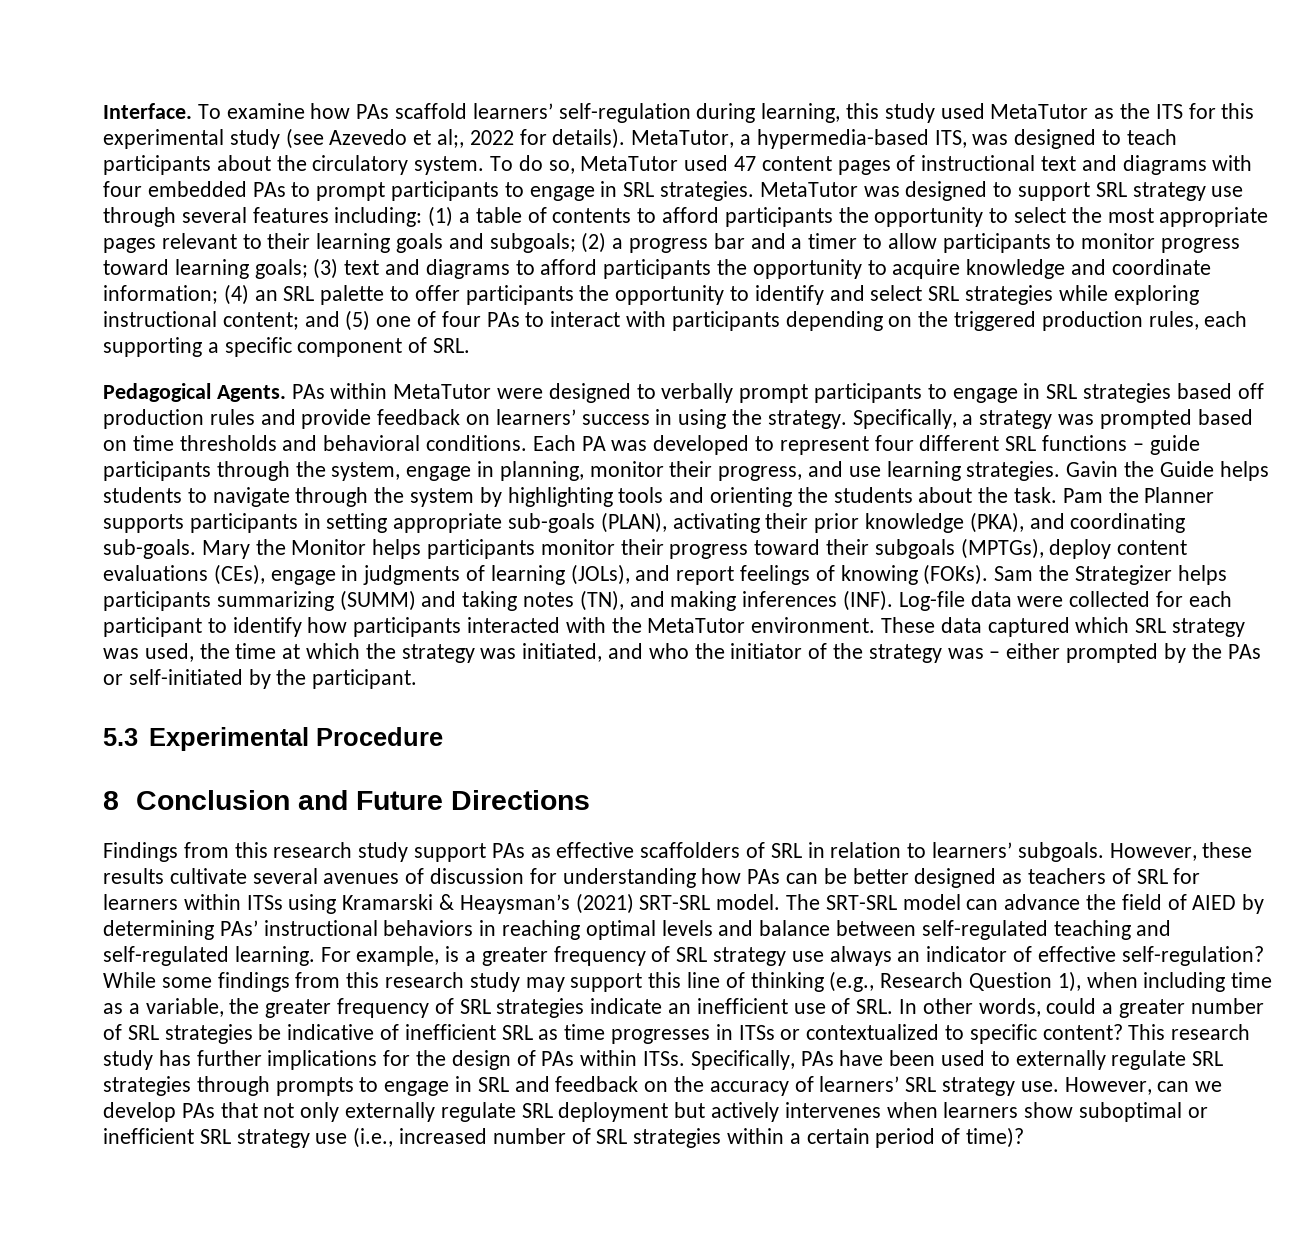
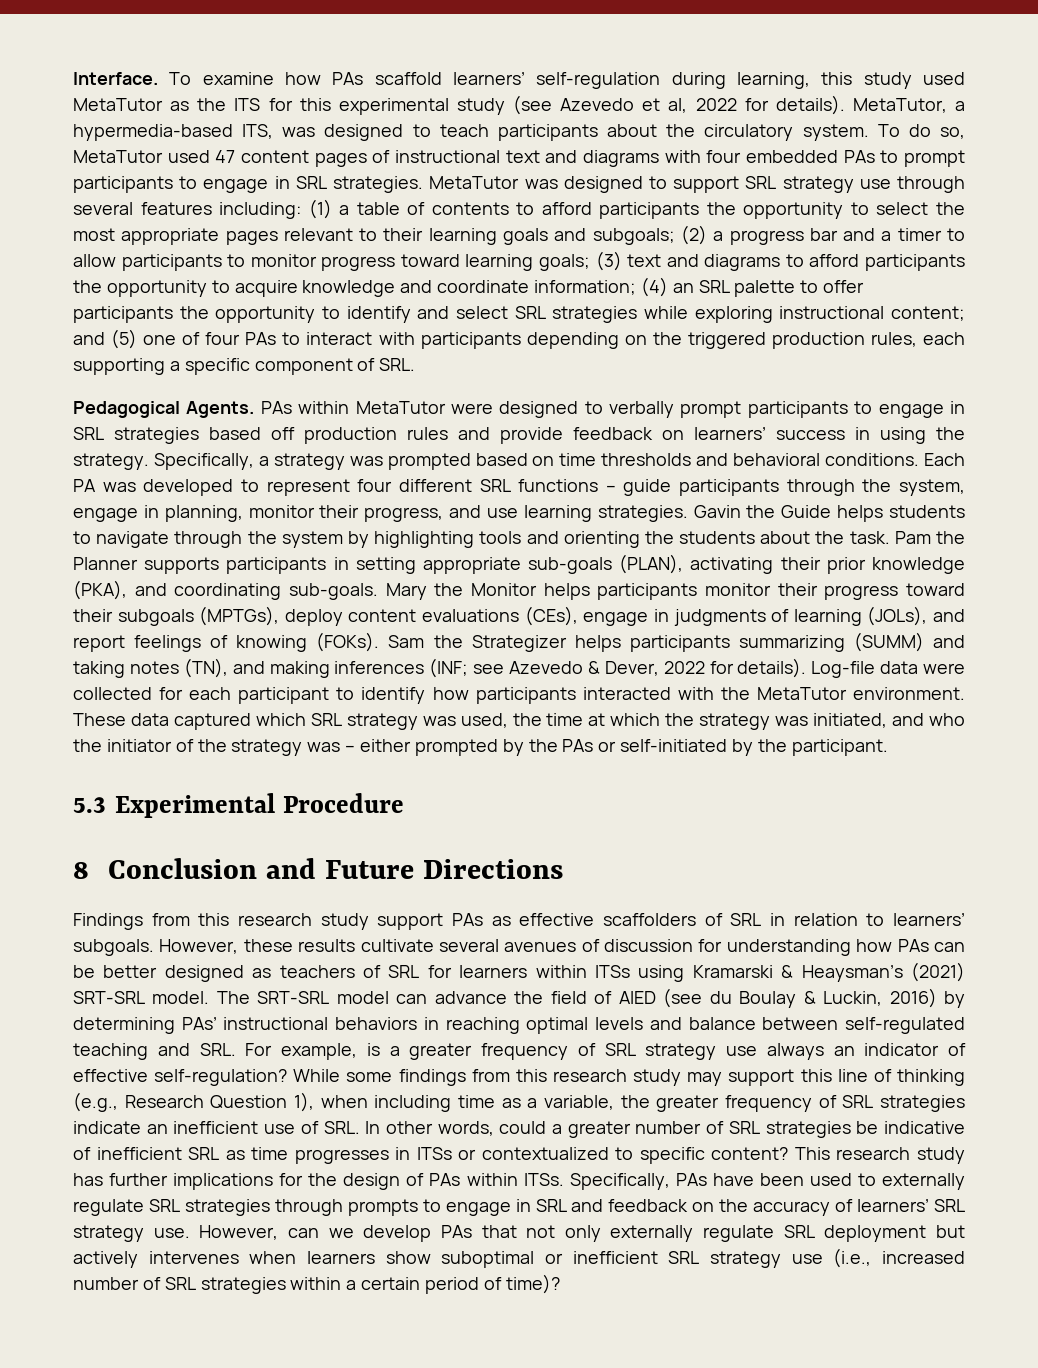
- To examine how PAs scaffold learners’ self-regulation during learning, this study used MetaTutor as the ITS for this experimental study (see Azevedo et al;, 2022 for details).
+ To examine how PAs scaffold learners’ self-regulation during learning, this study used MetaTutor as the ITS for this experimental study (see Azevedo et al, 2022 for details).
- Sam the Strategizer helps participants summarizing (SUMM) and taking notes (TN), and making inferences (INF).
+ Sam the Strategizer helps participants summarizing (SUMM) and taking notes (TN), and making inferences (INF; see Azevedo & Dever, 2022 for details).
- The SRT-SRL model can advance the field of AIED by determining PAs’ instructional behaviors in reaching optimal levels and balance between self-regulated teaching and self-regulated learning. For example, is a greater frequency of SRL strategy use always an indicator of effective self-regulation?
+ The SRT-SRL model can advance the field of AIED (see du Boulay & Luckin, 2016) by determining PAs’ instructional behaviors in reaching optimal levels and balance between self-regulated teaching and SRL. For example, is a greater frequency of SRL strategy use always an indicator of effective self-regulation?

